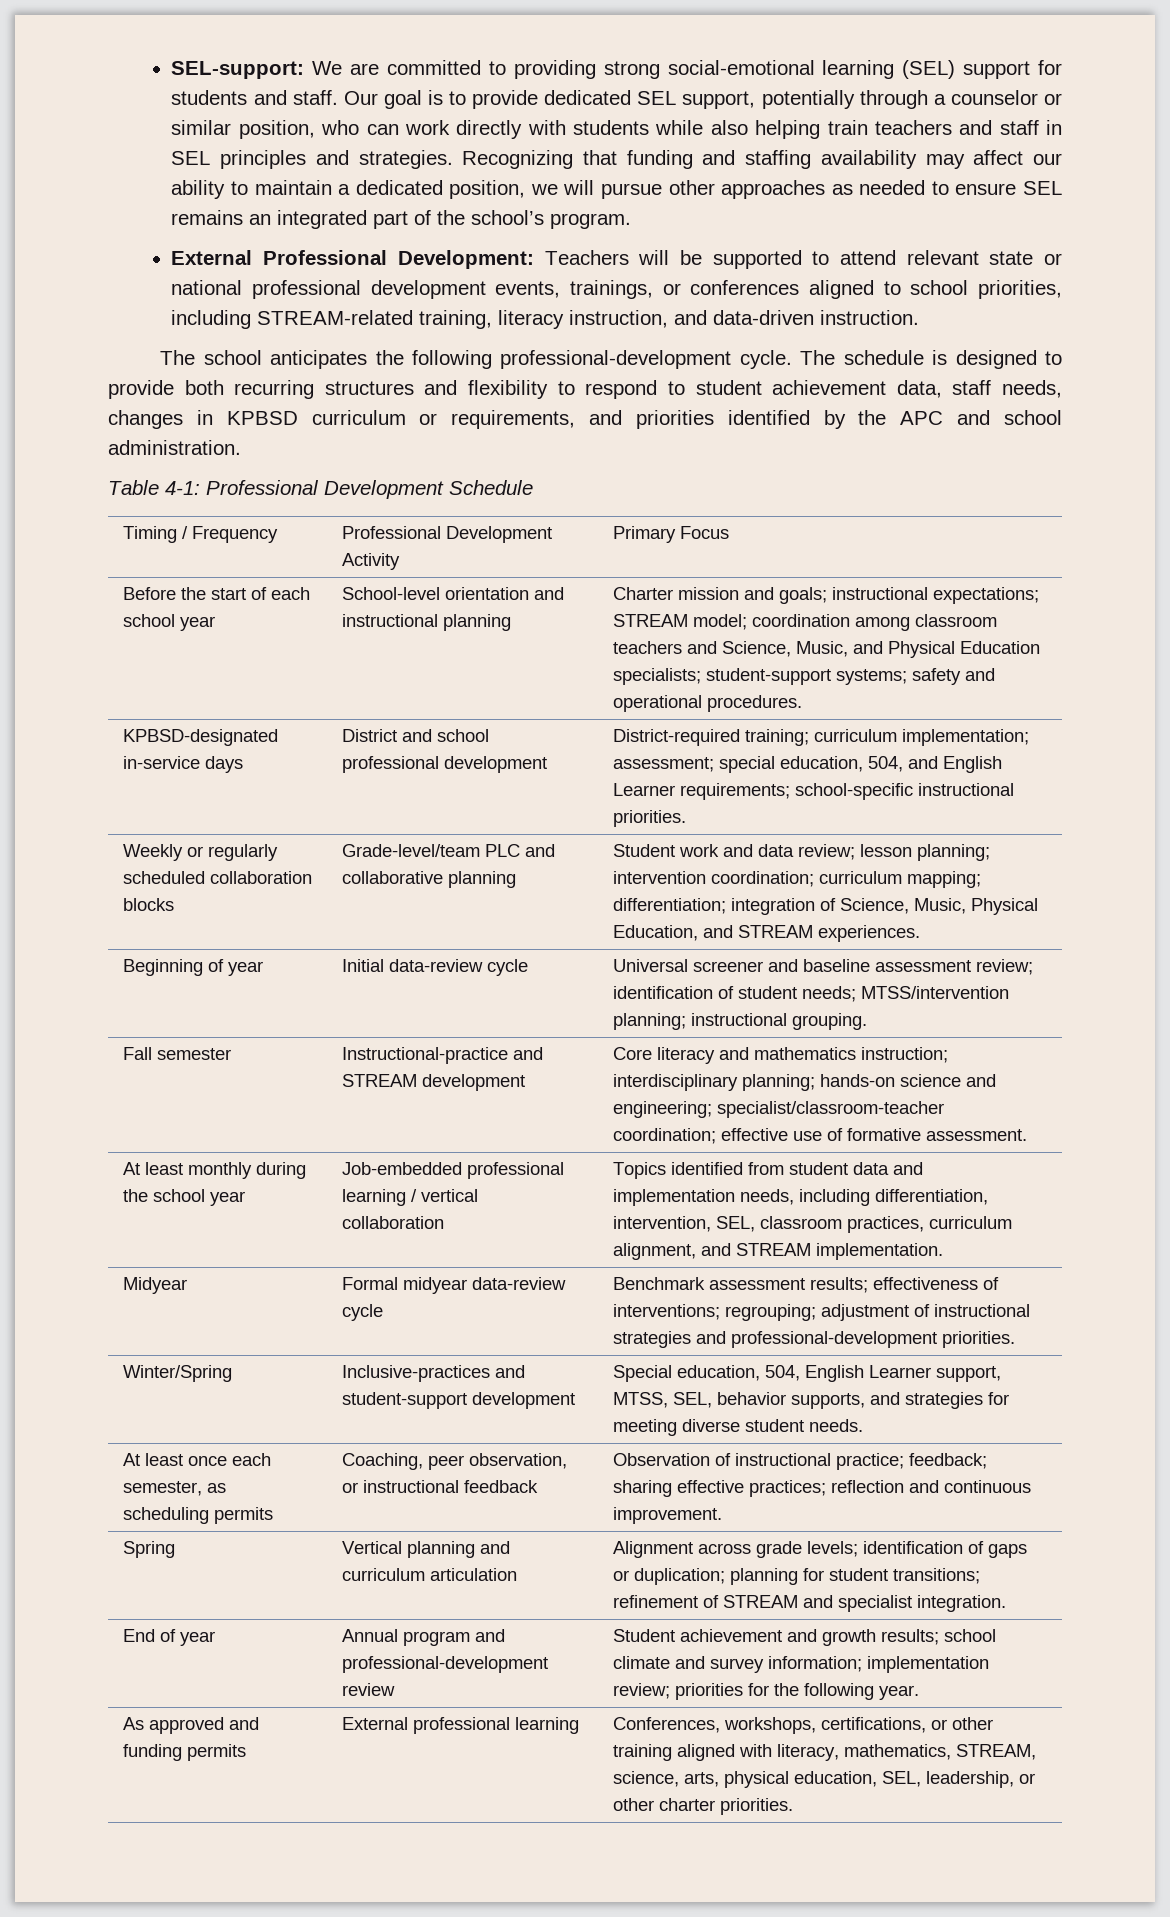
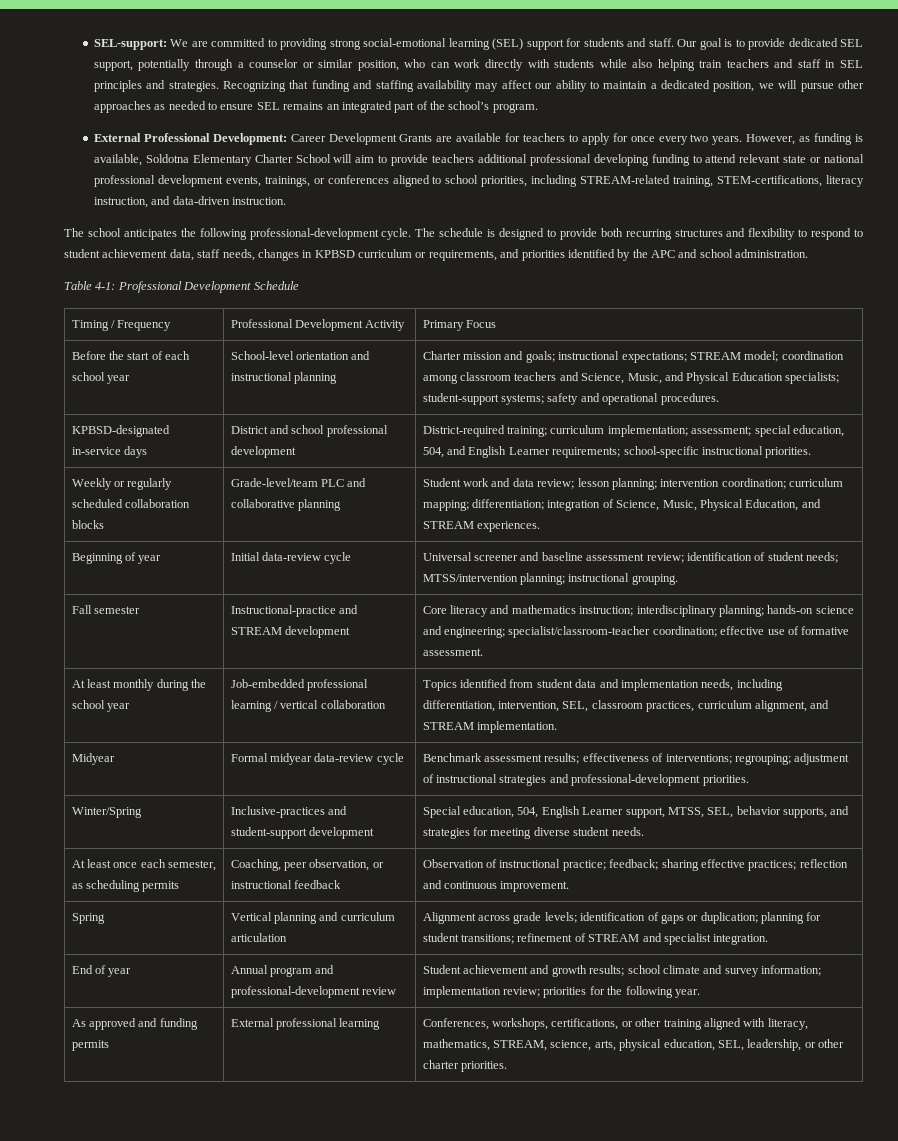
- External Professional Development: Teachers will be supported to attend relevant state or national professional development events, trainings, or conferences aligned to school priorities, including STREAM-related training, literacy instruction, and data-driven instruction.
+ External Professional Development: Career Development Grants are available for teachers to apply for once every two years. However, as funding is available, Soldotna Elementary Charter School will aim to provide teachers additional professional developing funding to attend relevant state or national professional development events, trainings, or conferences aligned to school priorities, including STREAM-related training, STEM-certifications, literacy instruction, and data-driven instruction.

